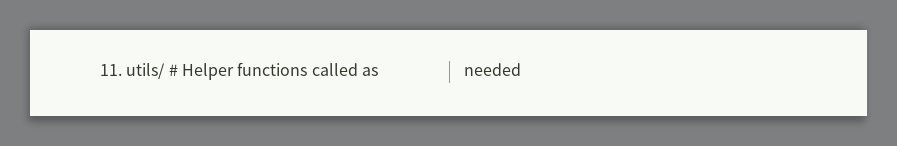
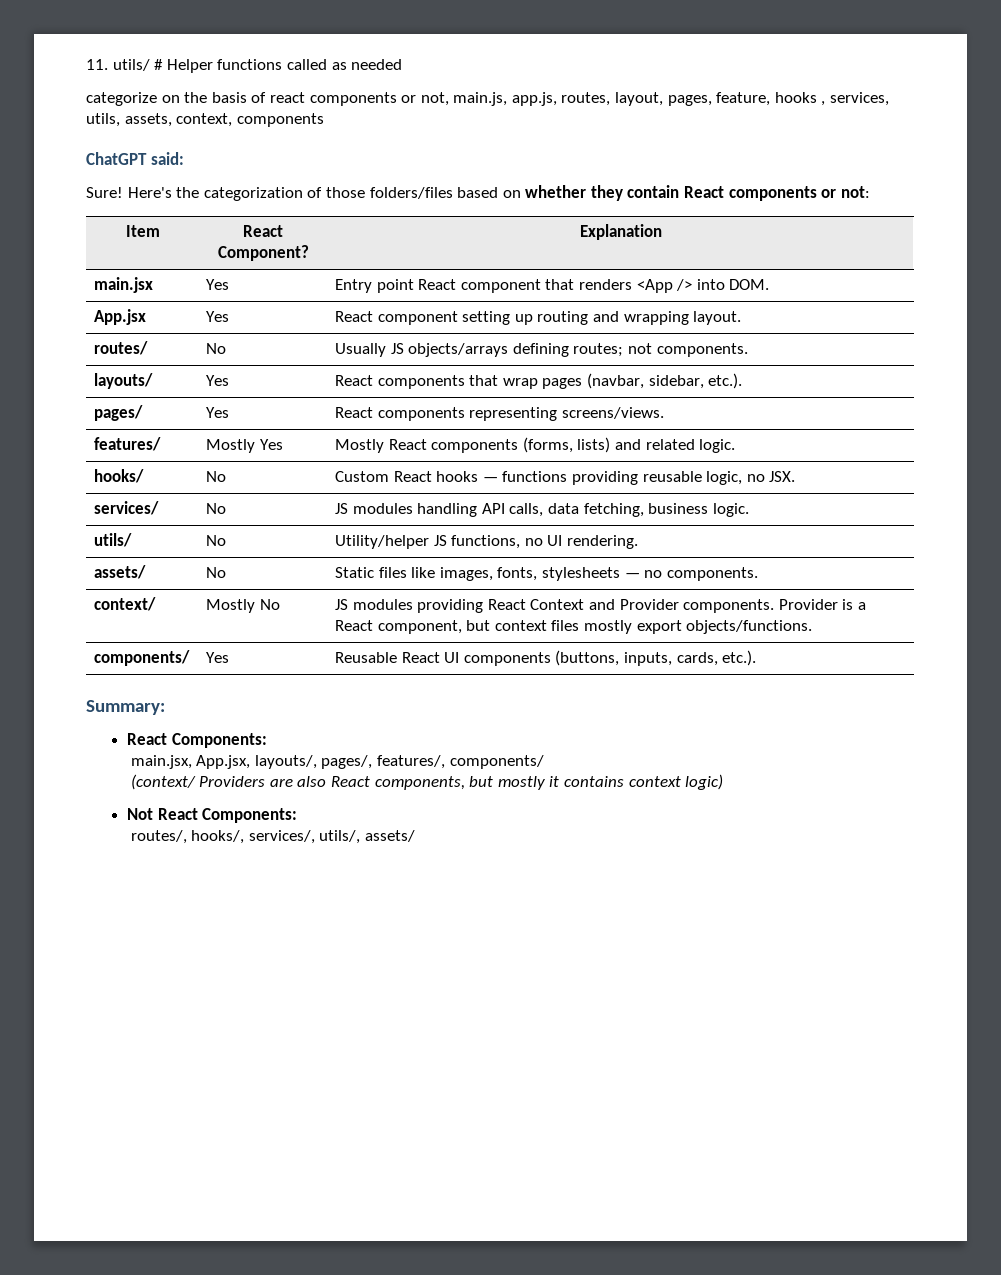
+ categorize on the basis of react components or not, main.js, app.js, routes, layout, pages, feature, hooks , services, utils, assets, context, components
+ ChatGPT said:
+ Sure! Here's the categorization of those folders/files based on whether they contain React components or not:
+ Item | React Component? | Explanation
+ main.jsx | Yes | Entry point React component that renders <App /> into DOM.
+ App.jsx | Yes | React component setting up routing and wrapping layout.
+ routes/ | No | Usually JS objects/arrays defining routes; not components.
+ layouts/ | Yes | React components that wrap pages (navbar, sidebar, etc.).
+ pages/ | Yes | React components representing screens/views.
+ features/ | Mostly Yes | Mostly React components (forms, lists) and related logic.
+ hooks/ | No | Custom React hooks — functions providing reusable logic, no JSX.
+ services/ | No | JS modules handling API calls, data fetching, business logic.
+ utils/ | No | Utility/helper JS functions, no UI rendering.
+ assets/ | No | Static files like images, fonts, stylesheets — no components.
+ context/ | Mostly No | JS modules providing React Context and Provider components. Provider is a React component, but context files mostly export objects/functions.
+ components/ | Yes | Reusable React UI components (buttons, inputs, cards, etc.).
+ Summary:
+ React Components:
+ main.jsx, App.jsx, layouts/, pages/, features/, components/
+ (context/ Providers are also React components, but mostly it contains context logic)
+ Not React Components:
+ routes/, hooks/, services/, utils/, assets/

